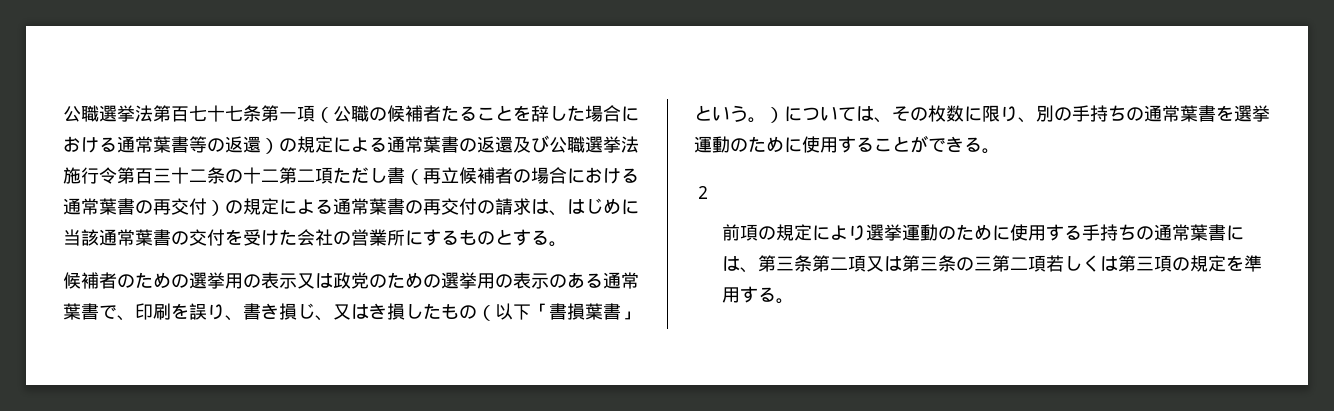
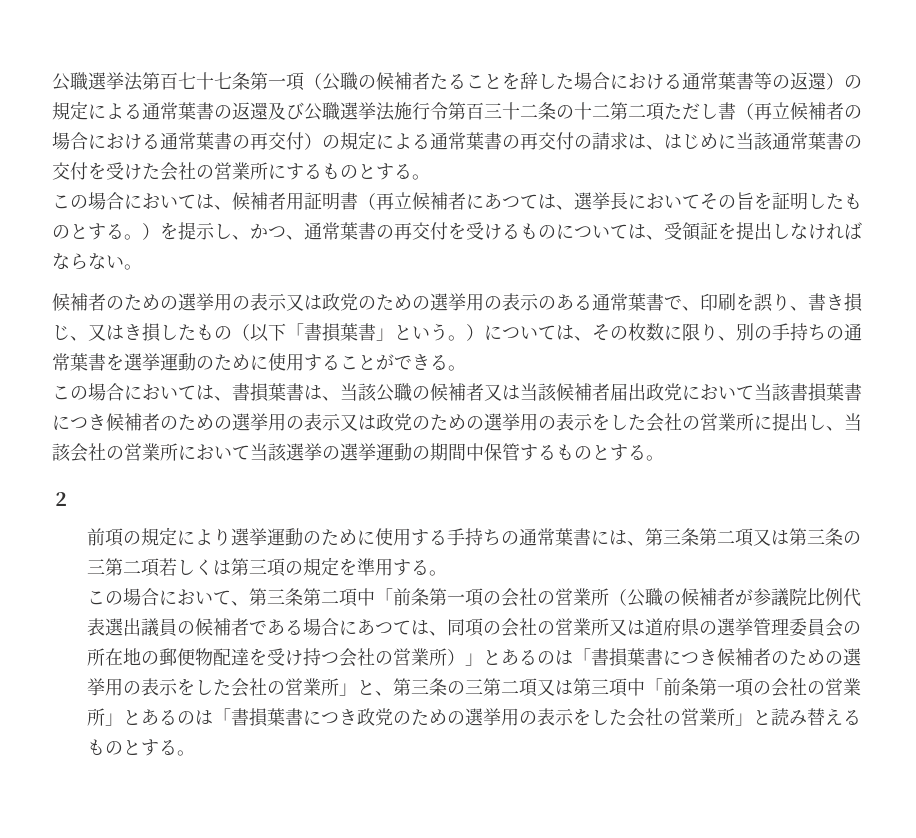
+ この場合においては、候補者用証明書（再立候補者にあつては、選挙長においてその旨を証明したものとする。）を提示し、かつ、通常葉書の再交付を受けるものについては、受領証を提出しなければならない。
+ この場合においては、書損葉書は、当該公職の候補者又は当該候補者届出政党において当該書損葉書につき候補者のための選挙用の表示又は政党のための選挙用の表示をした会社の営業所に提出し、当該会社の営業所において当該選挙の選挙運動の期間中保管するものとする。
+ この場合において、第三条第二項中「前条第一項の会社の営業所（公職の候補者が参議院比例代表選出議員の候補者である場合にあつては、同項の会社の営業所又は道府県の選挙管理委員会の所在地の郵便物配達を受け持つ会社の営業所）」とあるのは「書損葉書につき候補者のための選挙用の表示をした会社の営業所」と、第三条の三第二項又は第三項中「前条第一項の会社の営業所」とあるのは「書損葉書につき政党のための選挙用の表示をした会社の営業所」と読み替えるものとする。

